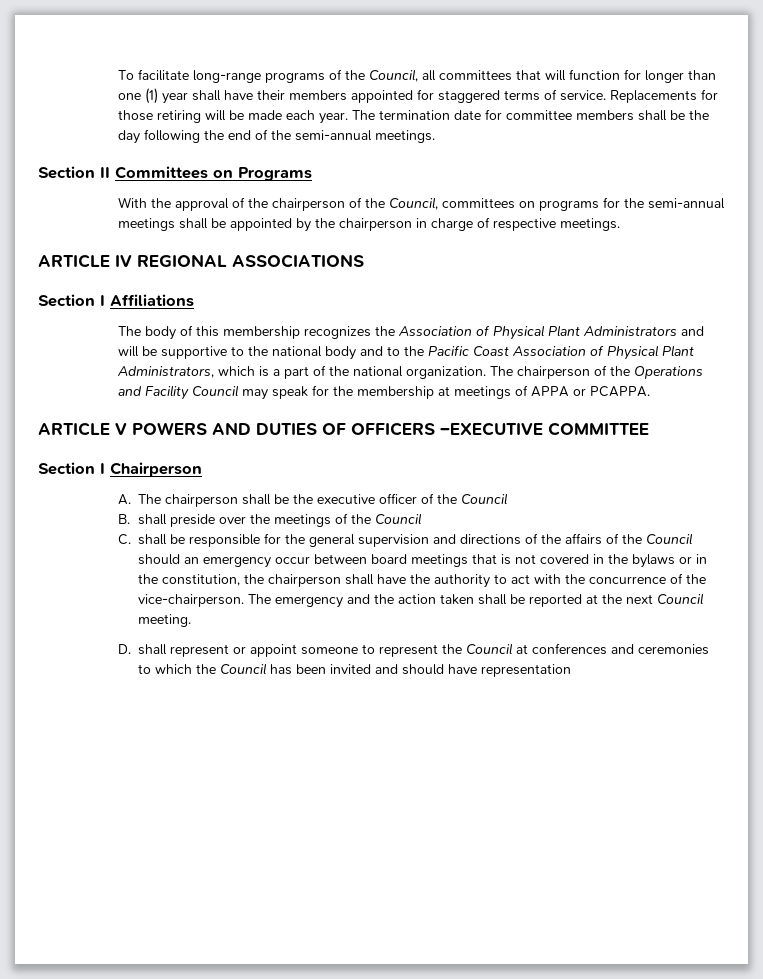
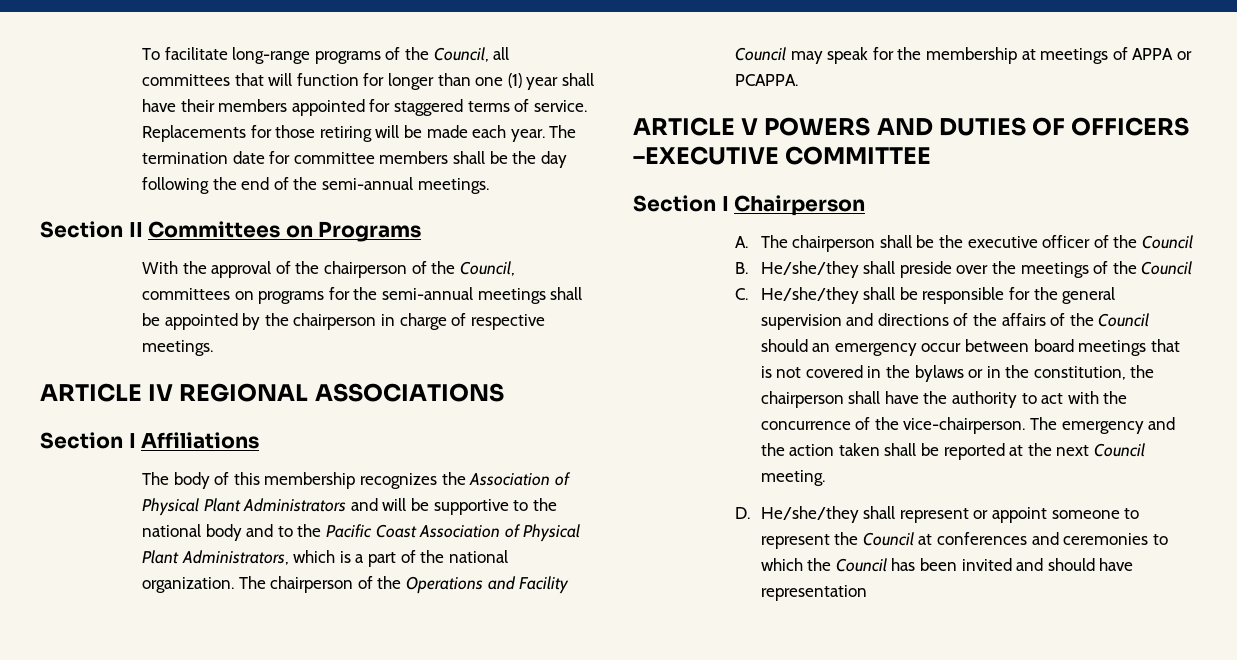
- B. shall preside over the meetings of the Council
+ B. He/she/they shall preside over the meetings of the Council
- C. shall be responsible for the general supervision and directions of the affairs of the Council should an emergency occur between board meetings that is not covered in the bylaws or in the constitution, the chairperson shall have the authority to act with the concurrence of the vice-chairperson.
+ C. He/she/they shall be responsible for the general supervision and directions of the affairs of the Council should an emergency occur between board meetings that is not covered in the bylaws or in the constitution, the chairperson shall have the authority to act with the concurrence of the vice-chairperson.
- D. shall represent or appoint someone to represent the Council at conferences and ceremonies to which the Council has been invited and should have representation
+ D. He/she/they shall represent or appoint someone to represent the Council at conferences and ceremonies to which the Council has been invited and should have representation

